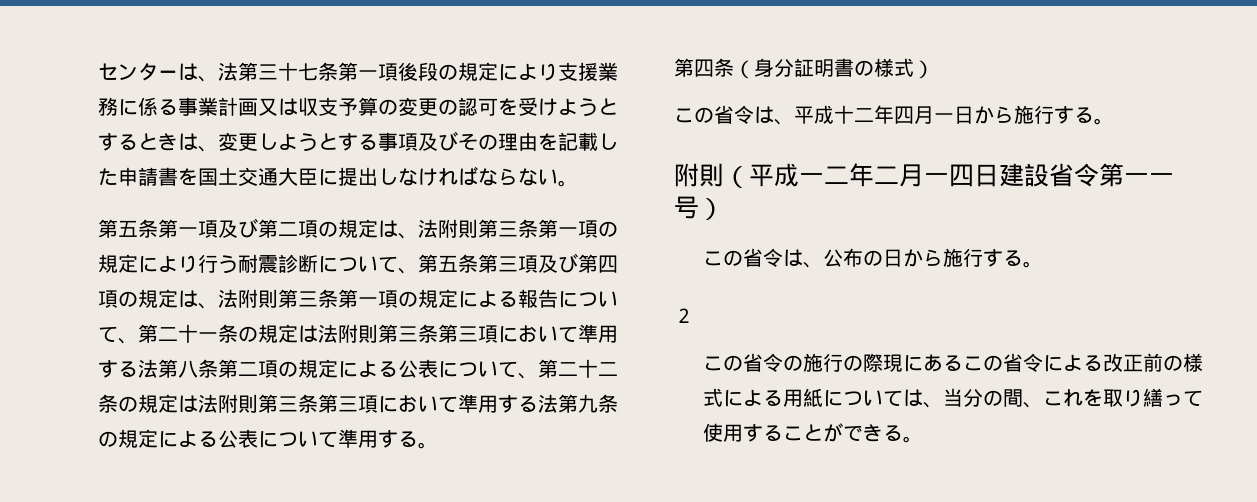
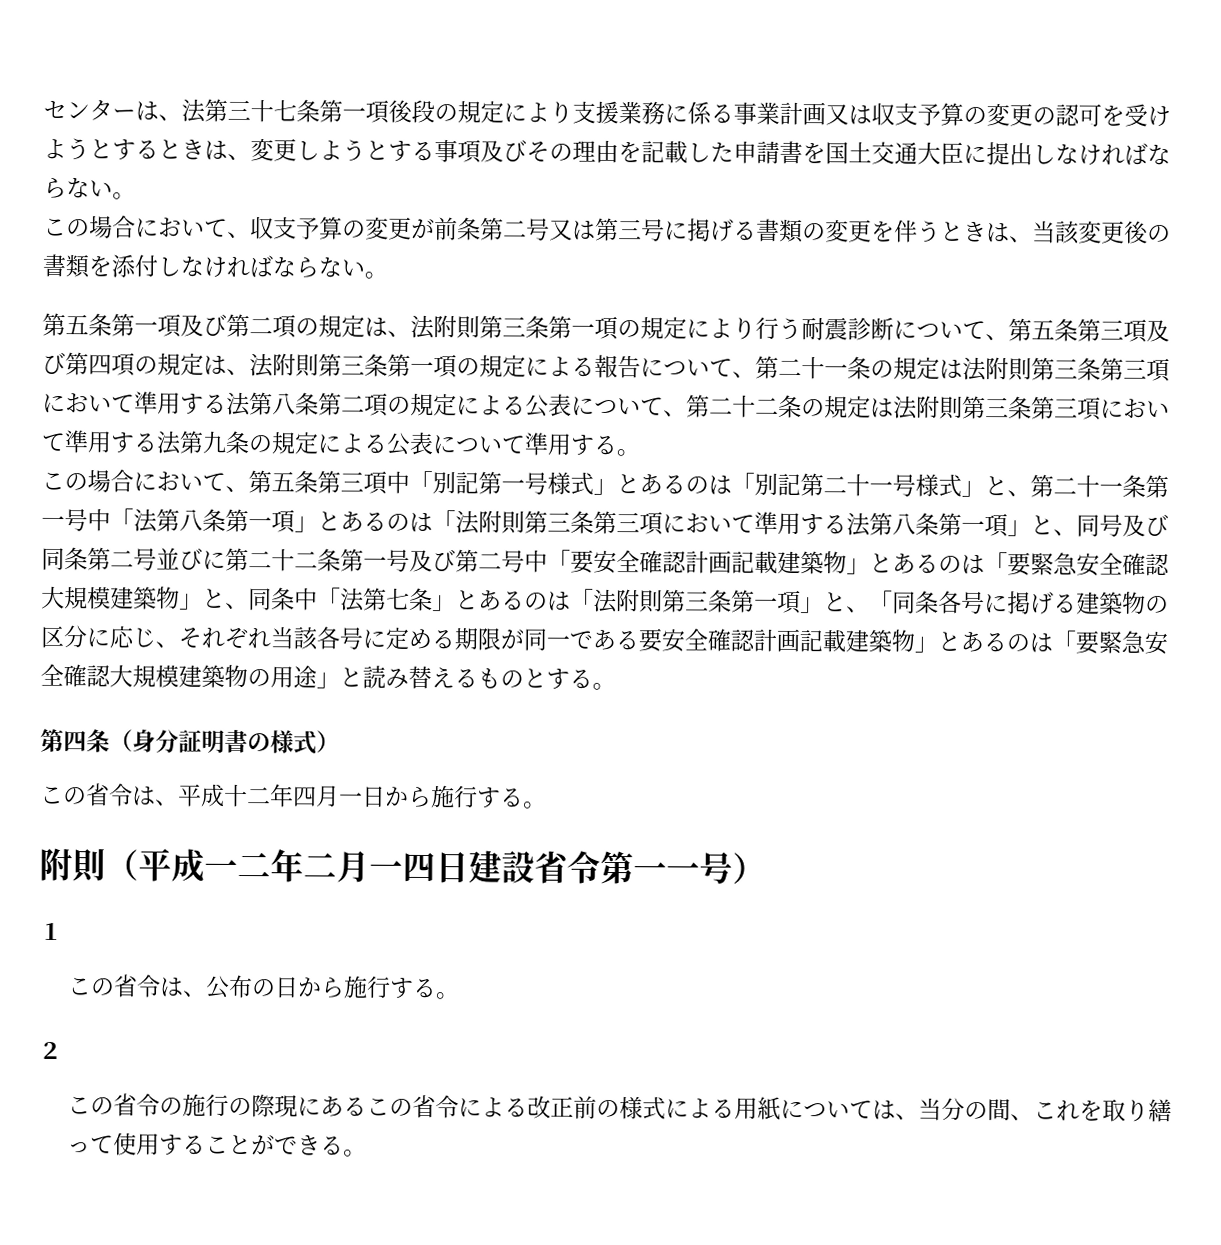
+ この場合において、収支予算の変更が前条第二号又は第三号に掲げる書類の変更を伴うときは、当該変更後の書類を添付しなければならない。
+ この場合において、第五条第三項中「別記第一号様式」とあるのは「別記第二十一号様式」と、第二十一条第一号中「法第八条第一項」とあるのは「法附則第三条第三項において準用する法第八条第一項」と、同号及び同条第二号並びに第二十二条第一号及び第二号中「要安全確認計画記載建築物」とあるのは「要緊急安全確認大規模建築物」と、同条中「法第七条」とあるのは「法附則第三条第一項」と、「同条各号に掲げる建築物の区分に応じ、それぞれ当該各号に定める期限が同一である要安全確認計画記載建築物」とあるのは「要緊急安全確認大規模建築物の用途」と読み替えるものとする。
+ １

